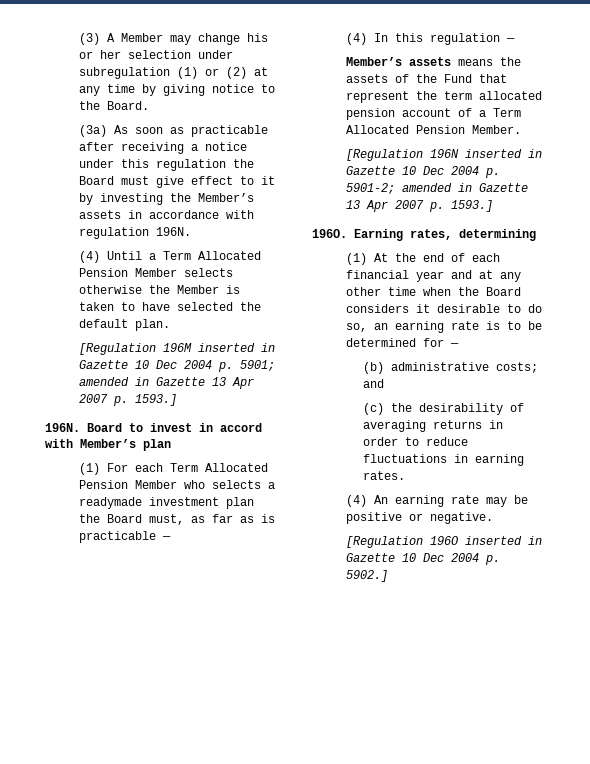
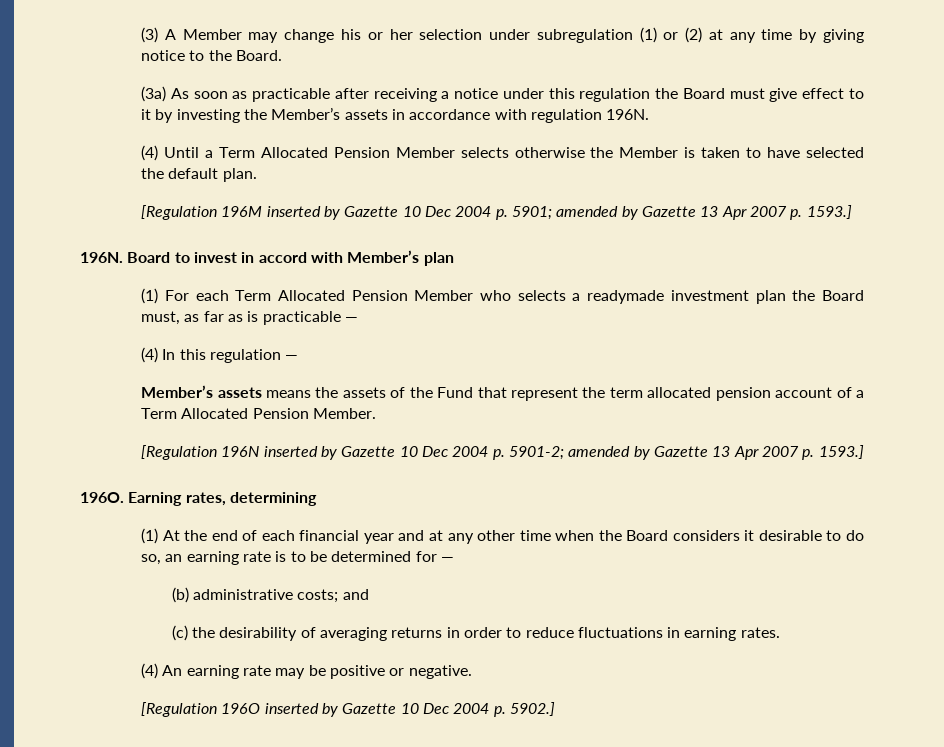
- [Regulation 196M inserted in Gazette 10 Dec 2004 p. 5901; amended in Gazette 13 Apr 2007 p. 1593.]
+ [Regulation 196M inserted by Gazette 10 Dec 2004 p. 5901; amended by Gazette 13 Apr 2007 p. 1593.]
- [Regulation 196N inserted in Gazette 10 Dec 2004 p. 5901-2; amended in Gazette 13 Apr 2007 p. 1593.]
+ [Regulation 196N inserted by Gazette 10 Dec 2004 p. 5901-2; amended by Gazette 13 Apr 2007 p. 1593.]
- [Regulation 196O inserted in Gazette 10 Dec 2004 p. 5902.]
+ [Regulation 196O inserted by Gazette 10 Dec 2004 p. 5902.]

